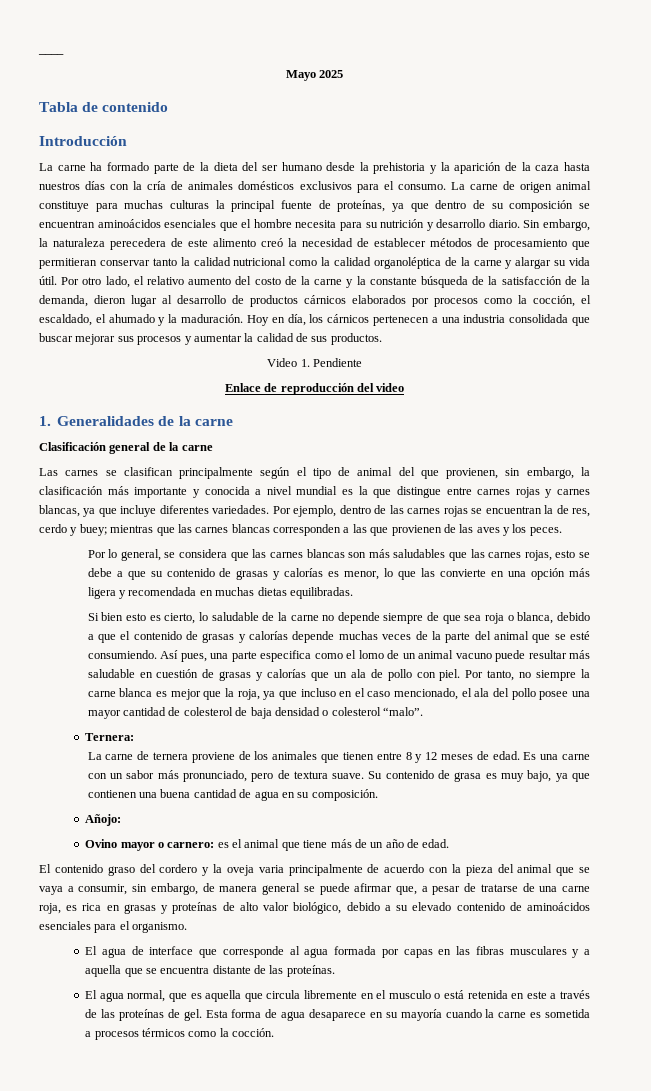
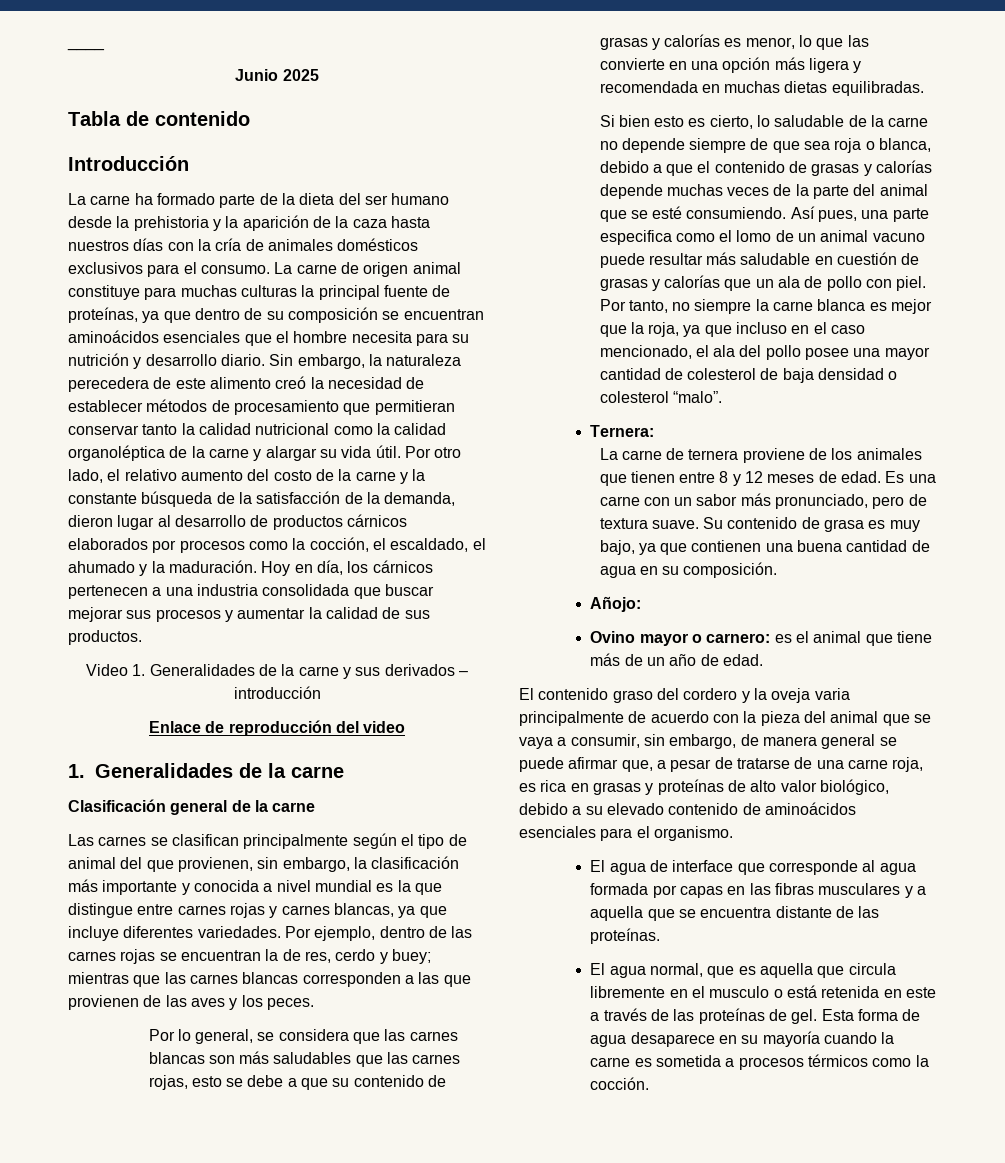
- Mayo 2025
+ Junio 2025
- Video 1. Pendiente
+ Video 1. Generalidades de la carne y sus derivados – introducción

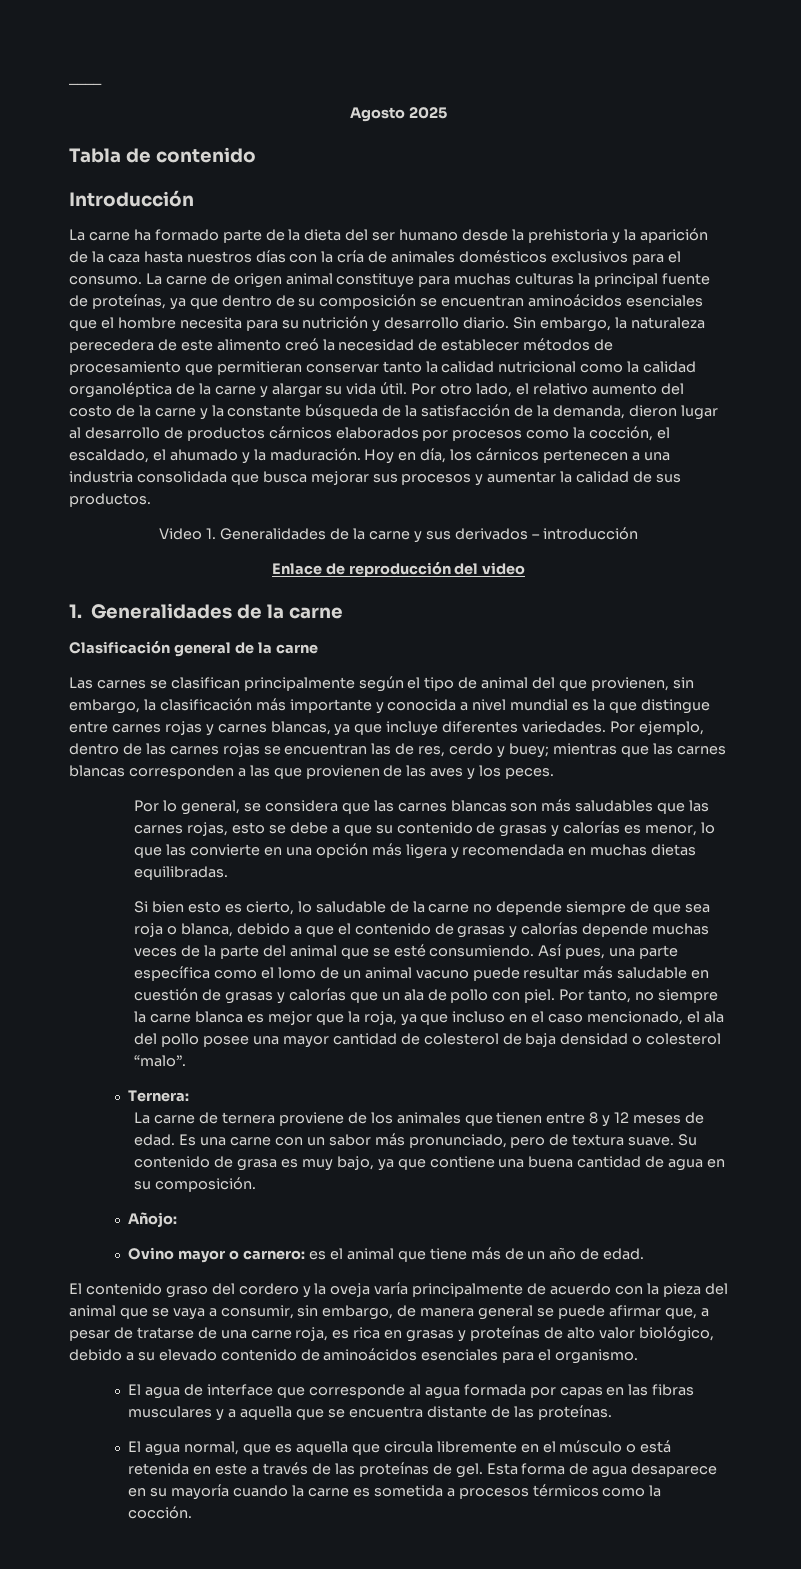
- Junio 2025
+ Agosto 2025
- Hoy en día, los cárnicos pertenecen a una industria consolidada que buscar mejorar sus procesos y aumentar la calidad de sus productos.
+ Hoy en día, los cárnicos pertenecen a una industria consolidada que busca mejorar sus procesos y aumentar la calidad de sus productos.
- Por ejemplo, dentro de las carnes rojas se encuentran la de res, cerdo y buey; mientras que las carnes blancas corresponden a las que provienen de las aves y los peces.
+ Por ejemplo, dentro de las carnes rojas se encuentran las de res, cerdo y buey; mientras que las carnes blancas corresponden a las que provienen de las aves y los peces.
- Así pues, una parte especifica como el lomo de un animal vacuno puede resultar más saludable en cuestión de grasas y calorías que un ala de pollo con piel.
+ Así pues, una parte específica como el lomo de un animal vacuno puede resultar más saludable en cuestión de grasas y calorías que un ala de pollo con piel.
- Su contenido de grasa es muy bajo, ya que contienen una buena cantidad de agua en su composición.
+ Su contenido de grasa es muy bajo, ya que contiene una buena cantidad de agua en su composición.
- El contenido graso del cordero y la oveja varia principalmente de acuerdo con la pieza del animal que se vaya a consumir, sin embargo, de manera general se puede afirmar que, a pesar de tratarse de una carne roja, es rica en grasas y proteínas de alto valor biológico, debido a su elevado contenido de aminoácidos esenciales para el organismo.
+ El contenido graso del cordero y la oveja varía principalmente de acuerdo con la pieza del animal que se vaya a consumir, sin embargo, de manera general se puede afirmar que, a pesar de tratarse de una carne roja, es rica en grasas y proteínas de alto valor biológico, debido a su elevado contenido de aminoácidos esenciales para el organismo.
- El agua normal, que es aquella que circula libremente en el musculo o está retenida en este a través de las proteínas de gel.
+ El agua normal, que es aquella que circula libremente en el músculo o está retenida en este a través de las proteínas de gel.

